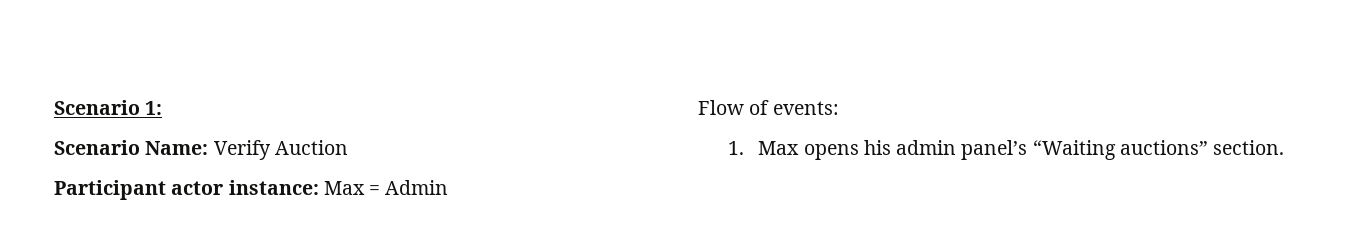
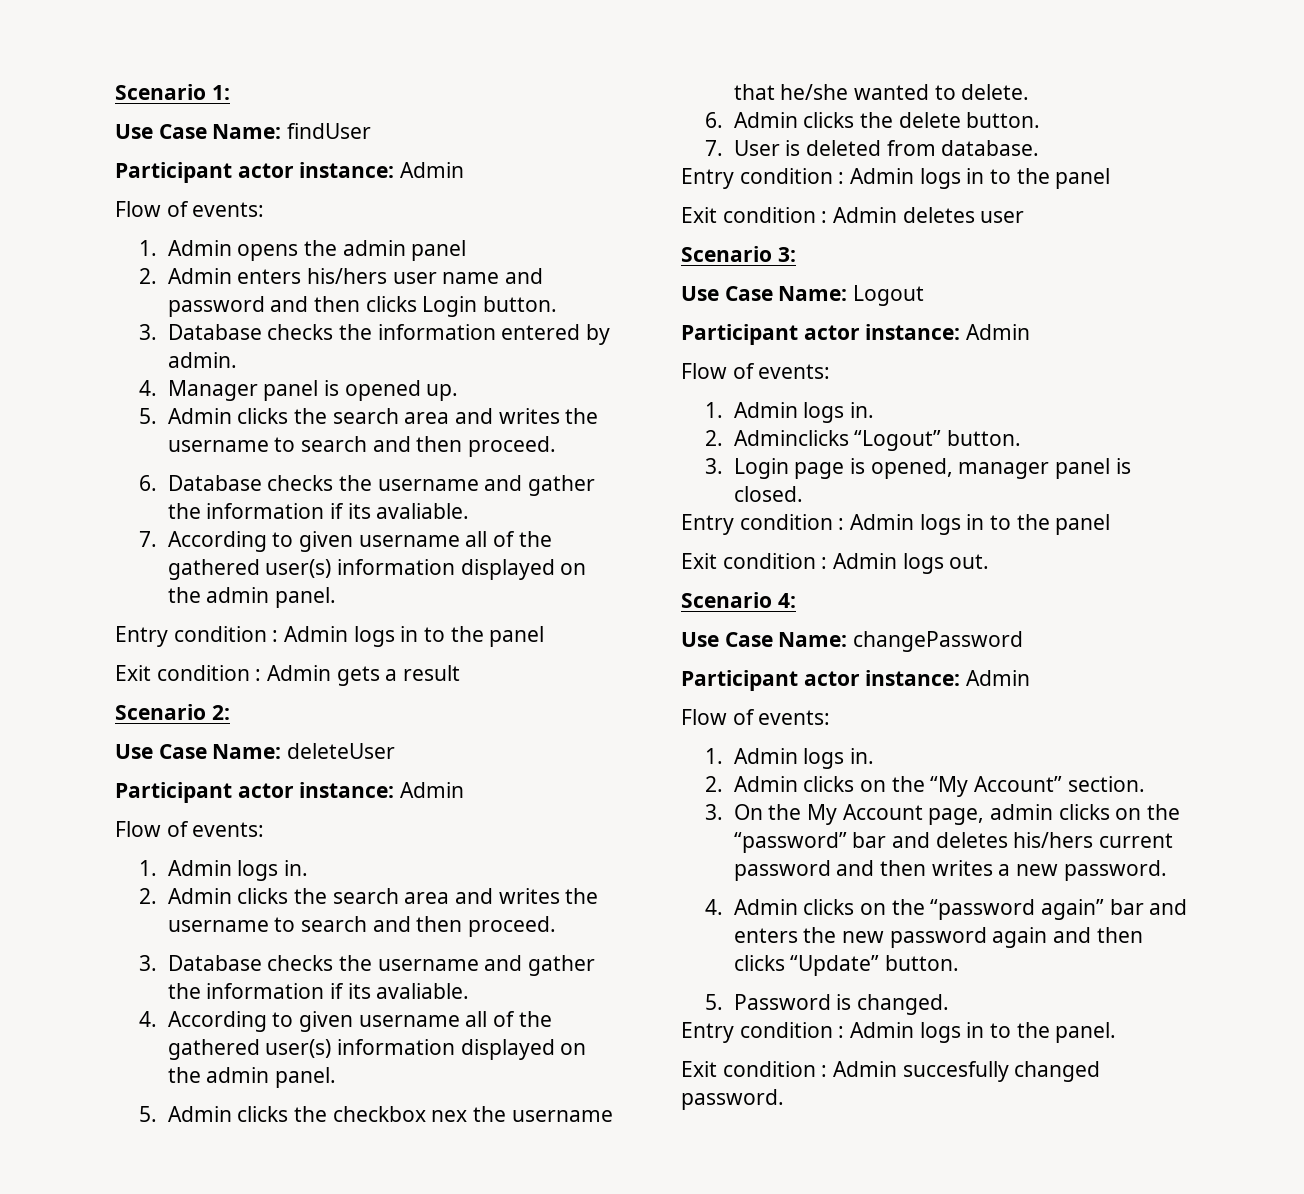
- Scenario Name: Verify Auction
- Participant actor instance: Max = Admin
+ Use Case Name: findUser
+ Participant actor instance: Admin
  Flow of events:
- 1. Max opens his admin panel’s “Waiting auctions” section.
+ 1. Admin opens the admin panel
+ 2. Admin enters his/hers user name and password and then clicks Login button.
+ 3. Database checks the information entered by admin.
+ 4. Manager panel is opened up.
+ 5. Admin clicks the search area and writes the username to search and then proceed.
+ 6. Database checks the username and gather the information if its avaliable.
+ 7. According to given username all of the gathered user(s) information displayed on the admin panel.
+ Entry condition : Admin logs in to the panel
+ Exit condition : Admin gets a result
+ Scenario 2:
+ Use Case Name: deleteUser
+ Participant actor instance: Admin
+ Flow of events:
+ 1. Admin logs in.
+ 2. Admin clicks the search area and writes the username to search and then proceed.
+ 3. Database checks the username and gather the information if its avaliable.
+ 4. According to given username all of the gathered user(s) information displayed on the admin panel.
+ 5. Admin clicks the checkbox nex the username that he/she wanted to delete.
+ 6. Admin clicks the delete button.
+ 7. User is deleted from database.
+ Entry condition : Admin logs in to the panel
+ Exit condition : Admin deletes user
+ Scenario 3:
+ Use Case Name: Logout
+ Participant actor instance: Admin
+ Flow of events:
+ 1. Admin logs in.
+ 2. Adminclicks “Logout” button.
+ 3. Login page is opened, manager panel is closed.
+ Entry condition : Admin logs in to the panel
+ Exit condition : Admin logs out.
+ Scenario 4:
+ Use Case Name: changePassword
+ Participant actor instance: Admin
+ Flow of events:
+ 1. Admin logs in.
+ 2. Admin clicks on the “My Account” section.
+ 3. On the My Account page, admin clicks on the “password” bar and deletes his/hers current password and then writes a new password.
+ 4. Admin clicks on the “password again” bar and enters the new password again and then clicks “Update” button.
+ 5. Password is changed.
+ Entry condition : Admin logs in to the panel.
+ Exit condition : Admin succesfully changed password.

